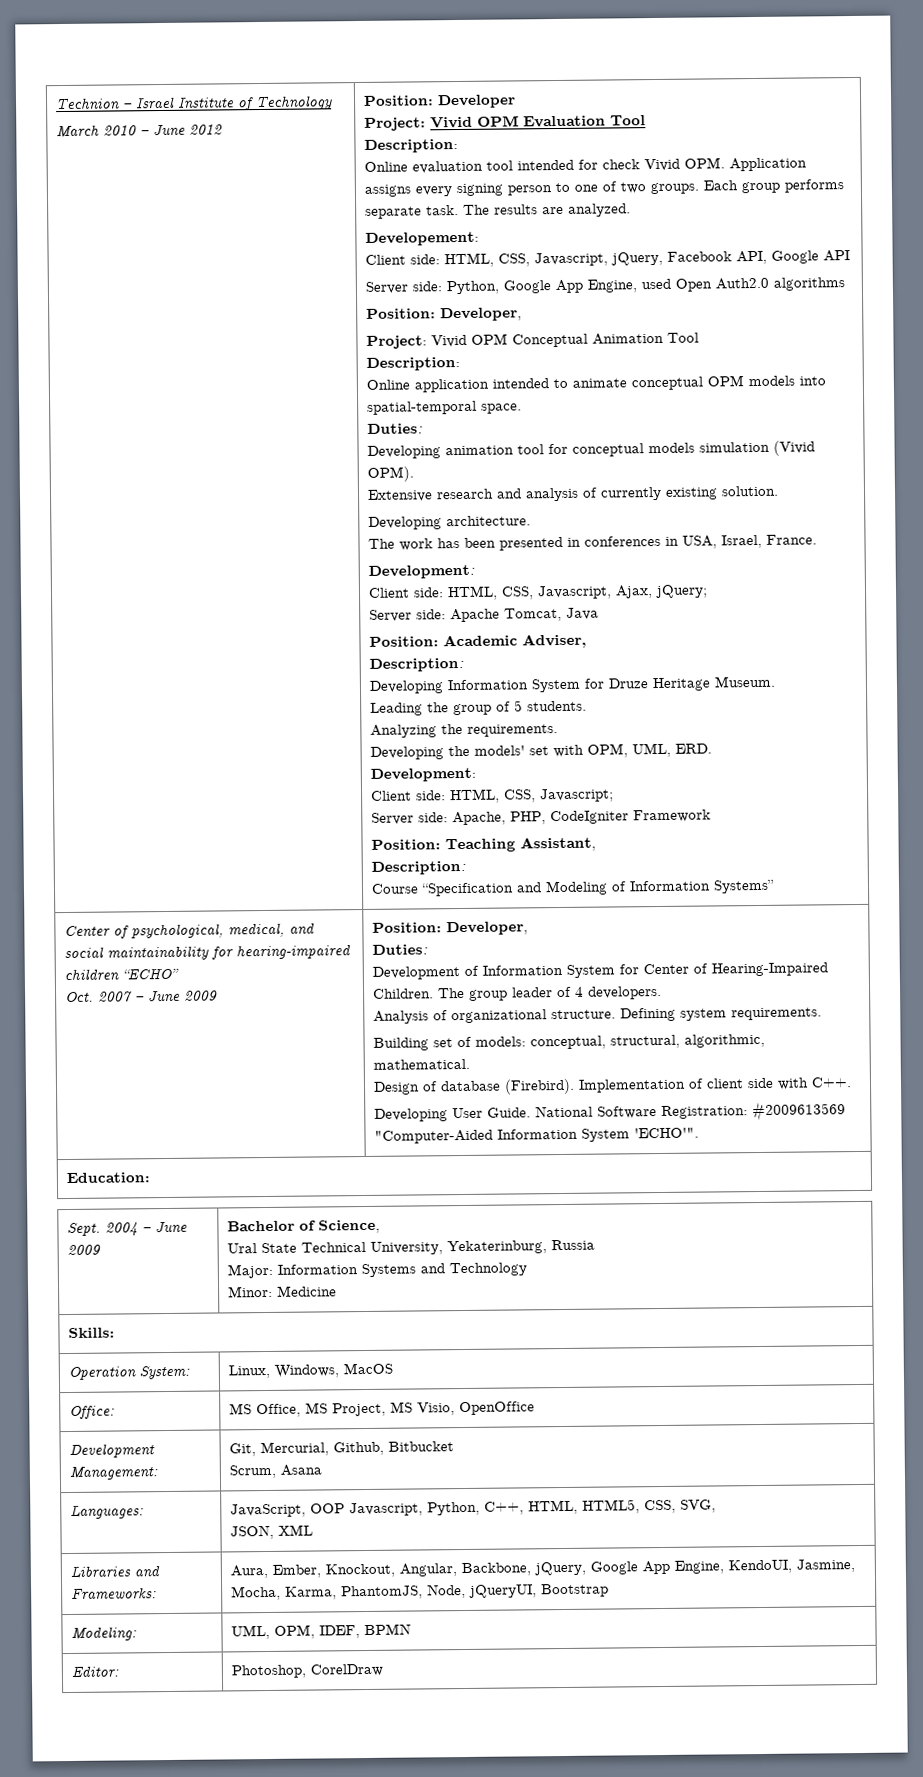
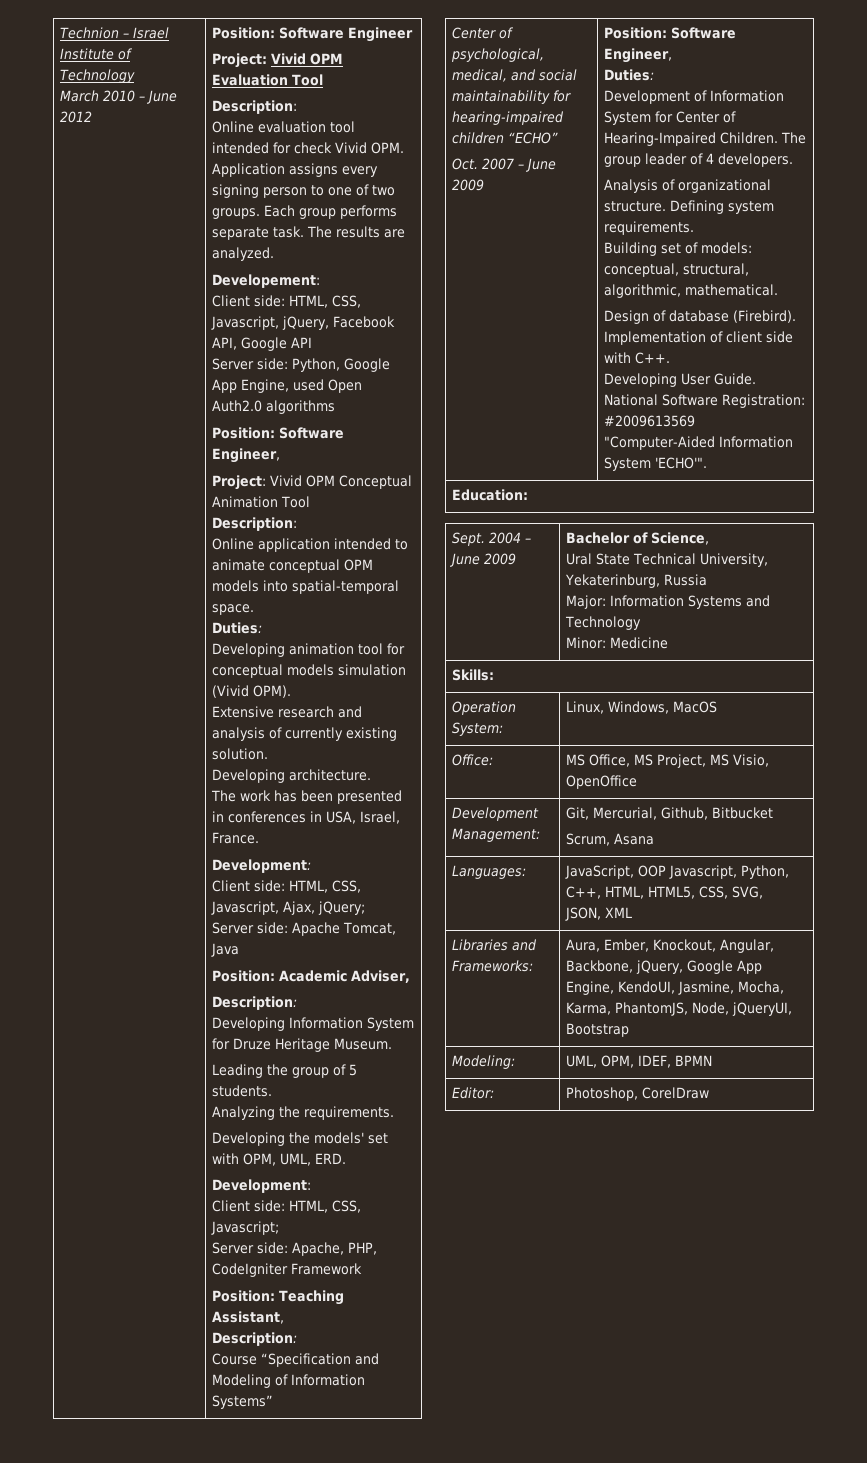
- Position: Developer
+ Position: Software Engineer
  Server side: Python, Google App Engine, used Open Auth2.0 algorithms
- Position: Developer,
+ Position: Software Engineer,
- Oct. 2007 – June 2009 | Position: Developer,
+ Oct. 2007 – June 2009 | Position: Software Engineer,

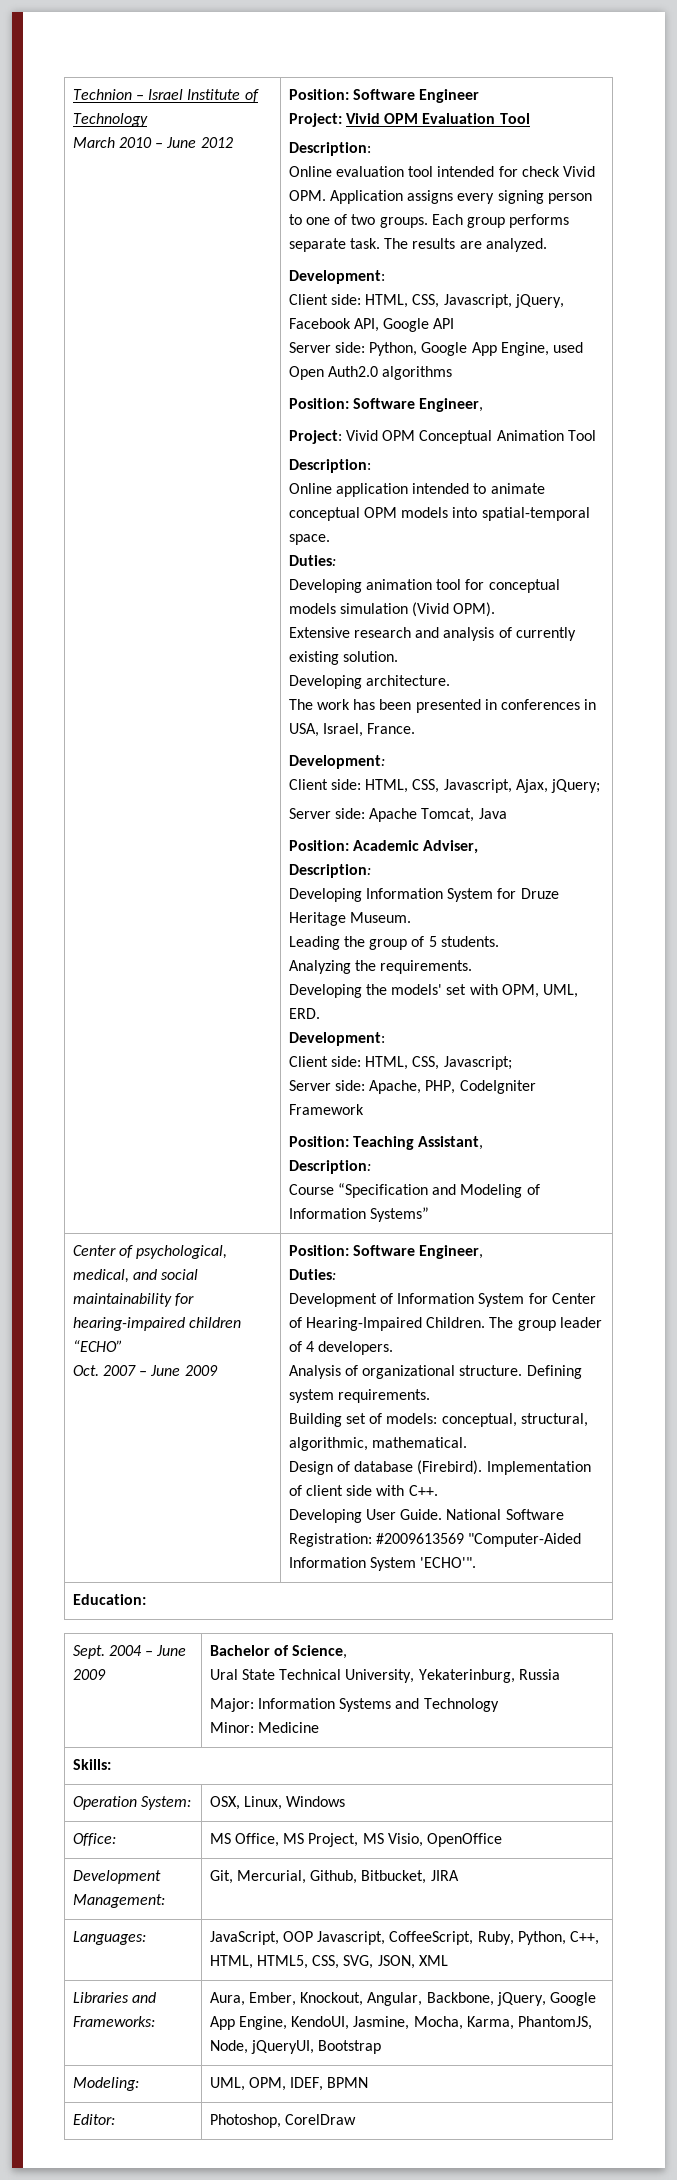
  The results are analyzed.
- Developement:
+ Development:
- Operation System: | Linux, Windows, MacOS
+ Operation System: | OSX, Linux, Windows
- Development Management: | Git, Mercurial, Github, Bitbucket
- Scrum, Asana
+ Development Management: | Git, Mercurial, Github, Bitbucket, JIRA
- Languages: | JavaScript, OOP Javascript, Python, C++, HTML, HTML5, CSS, SVG,
- JSON, XML
+ Languages: | JavaScript, OOP Javascript, CoffeeScript, Ruby, Python, C++, HTML, HTML5, CSS, SVG, JSON, XML

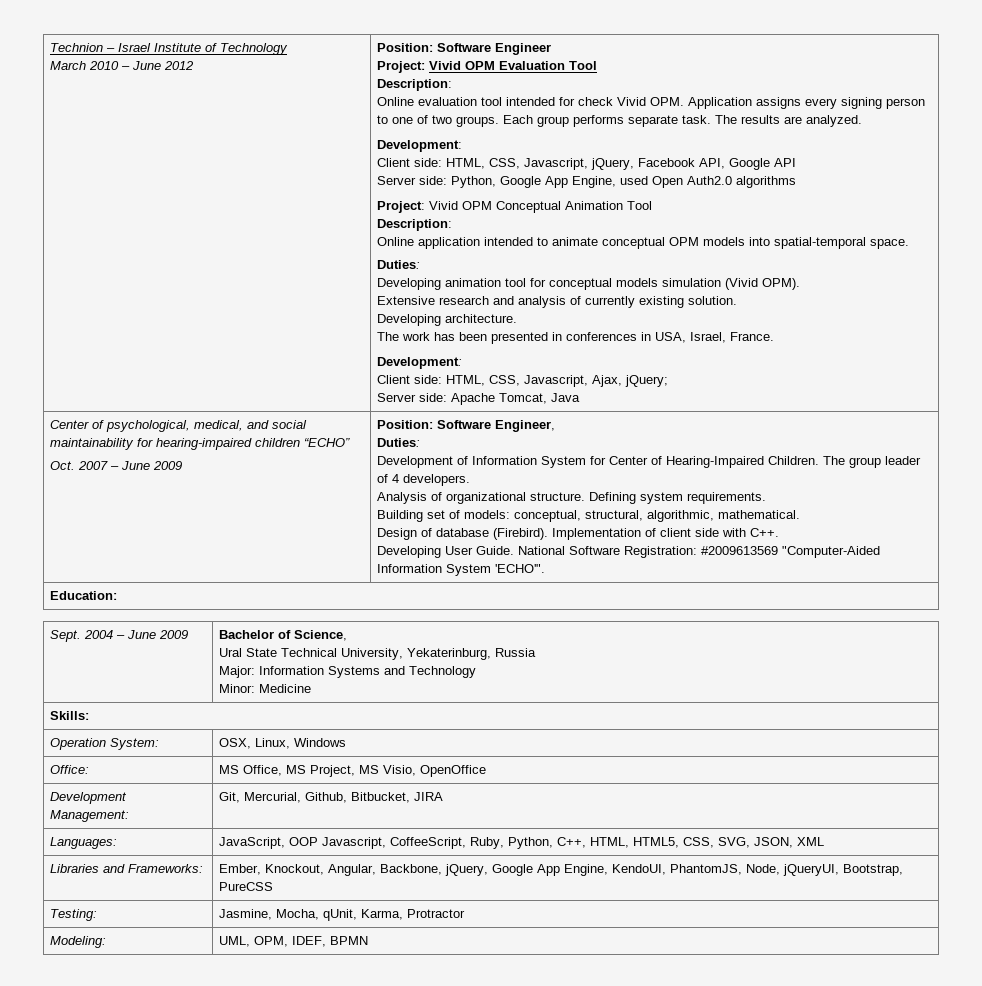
  Server side: Python, Google App Engine, used Open Auth2.0 algorithms
- Position: Software Engineer,
- Position: Academic Adviser,
- Description:
- Developing Information System for Druze Heritage Museum.
- Leading the group of 5 students.
- Analyzing the requirements.
- Developing the models' set with OPM, UML, ERD.
- Development:
- Client side: HTML, CSS, Javascript;
- Server side: Apache, PHP, CodeIgniter Framework
- Position: Teaching Assistant,
- Description:
- Course “Specification and Modeling of Information Systems”
- Libraries and Frameworks: | Aura, Ember, Knockout, Angular, Backbone, jQuery, Google App Engine, KendoUI, Jasmine, Mocha, Karma, PhantomJS, Node, jQueryUI, Bootstrap
+ Libraries and Frameworks: | Ember, Knockout, Angular, Backbone, jQuery, Google App Engine, KendoUI, PhantomJS, Node, jQueryUI, Bootstrap, PureCSS
+ Testing: | Jasmine, Mocha, qUnit, Karma, Protractor
- Editor: | Photoshop, CorelDraw

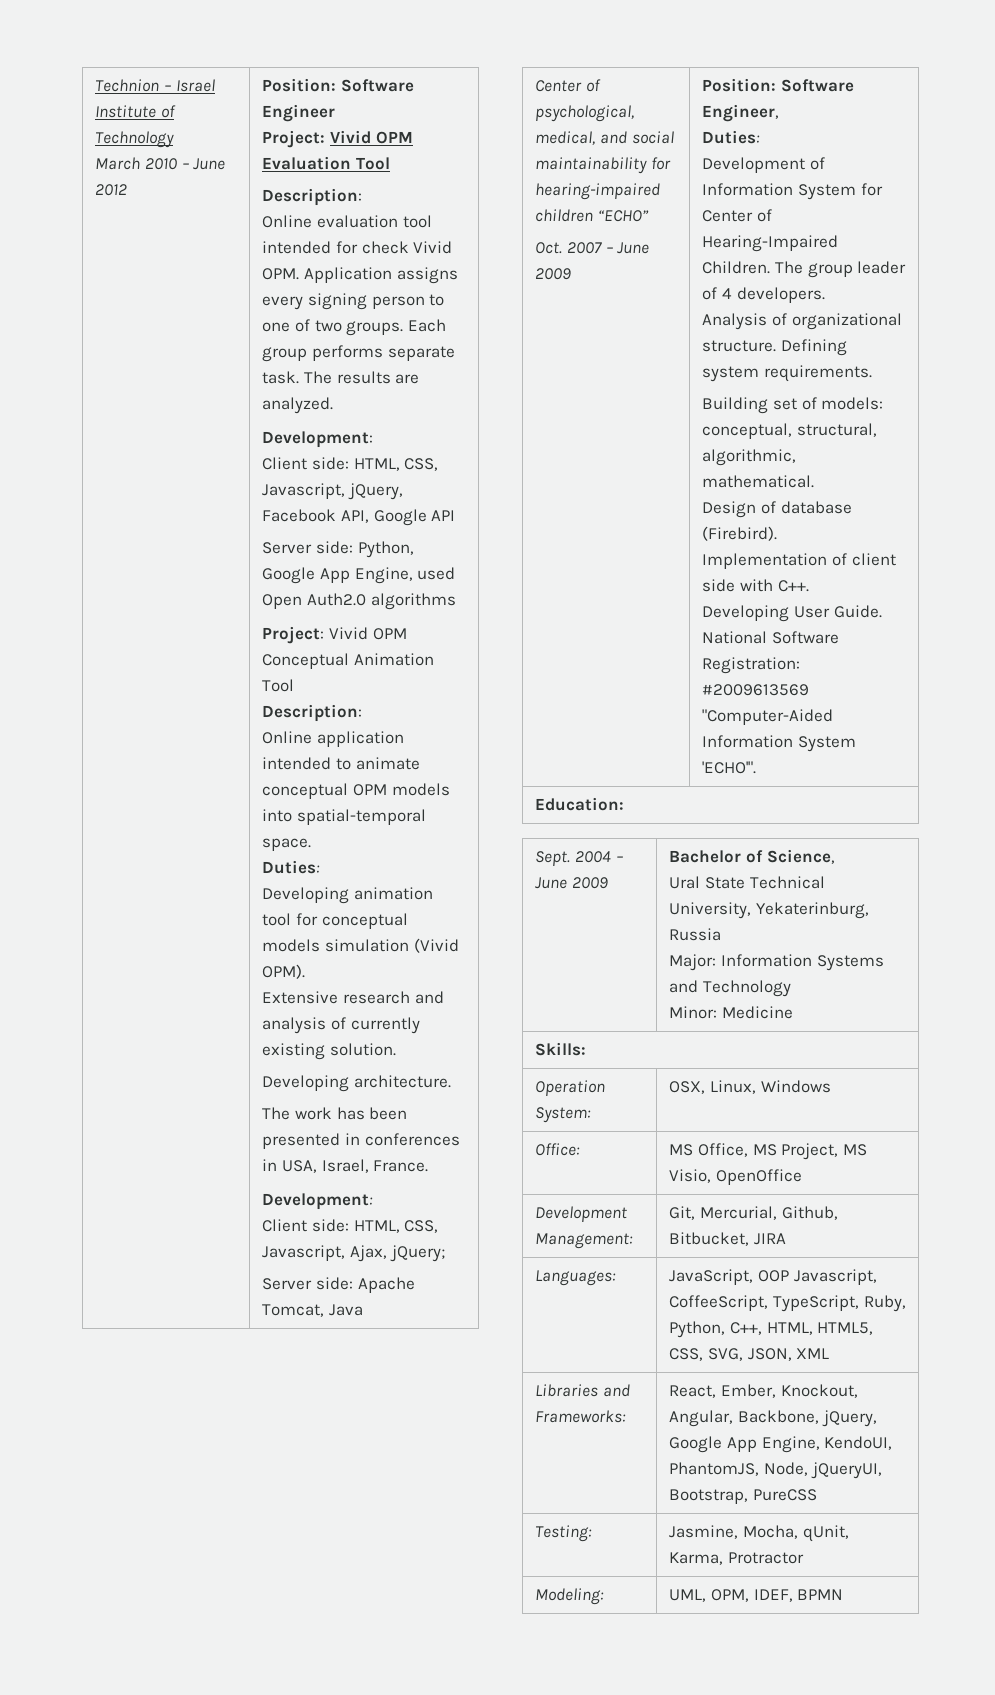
- Languages: | JavaScript, OOP Javascript, CoffeeScript, Ruby, Python, C++, HTML, HTML5, CSS, SVG, JSON, XML
+ Languages: | JavaScript, OOP Javascript, CoffeeScript, TypeScript, Ruby, Python, C++, HTML, HTML5, CSS, SVG, JSON, XML
- Libraries and Frameworks: | Ember, Knockout, Angular, Backbone, jQuery, Google App Engine, KendoUI, PhantomJS, Node, jQueryUI, Bootstrap, PureCSS
+ Libraries and Frameworks: | React, Ember, Knockout, Angular, Backbone, jQuery, Google App Engine, KendoUI, PhantomJS, Node, jQueryUI, Bootstrap, PureCSS

